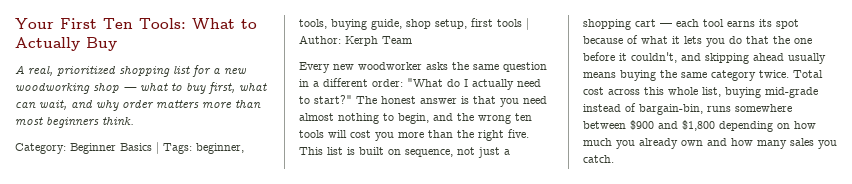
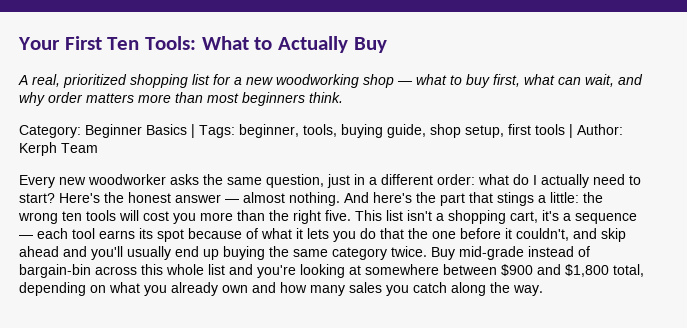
- Every new woodworker asks the same question in a different order: "What do I actually need to start?" The honest answer is that you need almost nothing to begin, and the wrong ten tools will cost you more than the right five.
+ Every new woodworker asks the same question, just in a different order: what do I actually need to start? Here's the honest answer — almost nothing. And here's the part that stings a little: the wrong ten tools will cost you more than the right five.
- This list is built on sequence, not just a shopping cart — each tool earns its spot because of what it lets you do that the one before it couldn't, and skipping ahead usually means buying the same category twice.
+ This list isn't a shopping cart, it's a sequence — each tool earns its spot because of what it lets you do that the one before it couldn't, and skip ahead and you'll usually end up buying the same category twice.
- Total cost across this whole list, buying mid-grade instead of bargain-bin, runs somewhere between $900 and $1,800 depending on how much you already own and how many sales you catch.
+ Buy mid-grade instead of bargain-bin across this whole list and you're looking at somewhere between $900 and $1,800 total, depending on what you already own and how many sales you catch along the way.

